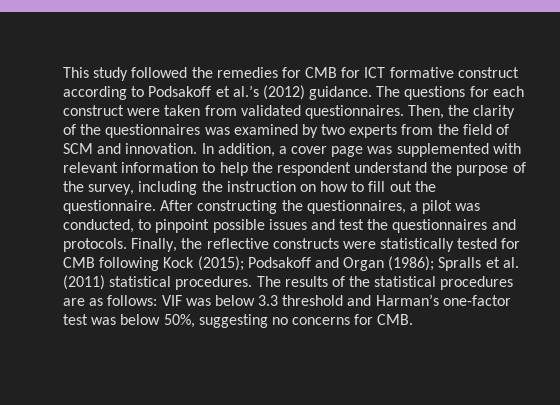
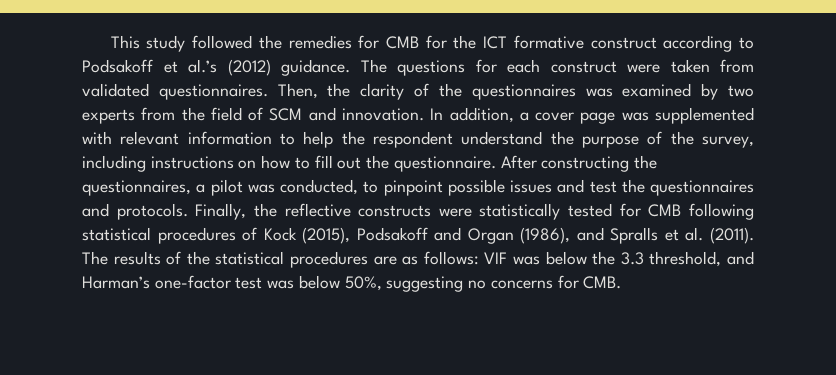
- This study followed the remedies for CMB for ICT formative construct according to Podsakoff et al.’s (2012) guidance.
+ This study followed the remedies for CMB for the ICT formative construct according to Podsakoff et al.’s (2012) guidance.
- In addition, a cover page was supplemented with relevant information to help the respondent understand the purpose of the survey, including the instruction on how to fill out the questionnaire.
+ In addition, a cover page was supplemented with relevant information to help the respondent understand the purpose of the survey, including instructions on how to fill out the questionnaire.
- Finally, the reflective constructs were statistically tested for CMB following Kock (2015); Podsakoff and Organ (1986); Spralls et al. (2011) statistical procedures.
+ Finally, the reflective constructs were statistically tested for CMB following statistical procedures of Kock (2015), Podsakoff and Organ (1986), and Spralls et al. (2011).
- The results of the statistical procedures are as follows: VIF was below 3.3 threshold and Harman’s one-factor test was below 50%, suggesting no concerns for CMB.
+ The results of the statistical procedures are as follows: VIF was below the 3.3 threshold, and Harman’s one-factor test was below 50%, suggesting no concerns for CMB.

